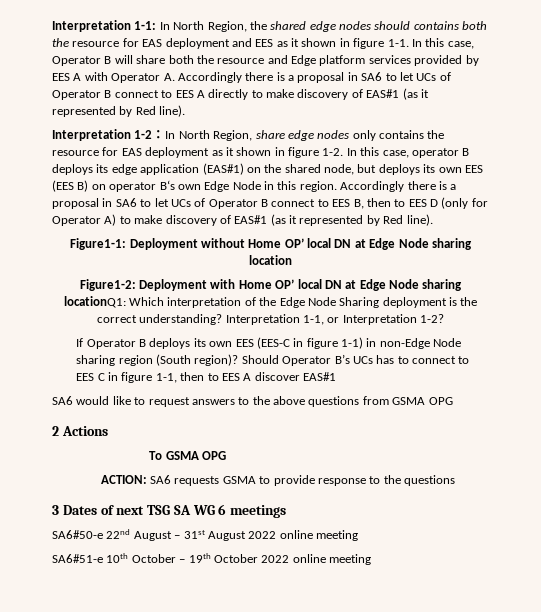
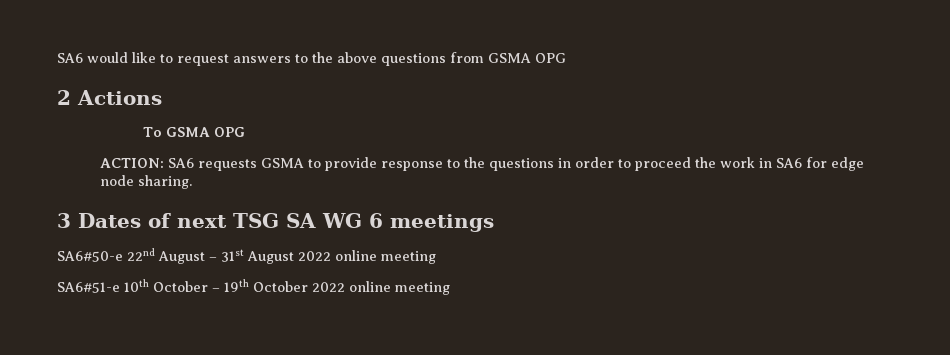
- Interpretation 1-1: In North Region, the shared edge nodes should contains both the resource for EAS deployment and EES as it shown in figure 1-1. In this case, Operator B will share both the resource and Edge platform services provided by EES A with Operator A. Accordingly there is a proposal in SA6 to let UCs of Operator B connect to EES A directly to make discovery of EAS#1 (as it represented by Red line).
- Interpretation 1-2：In North Region, share edge nodes only contains the resource for EAS deployment as it shown in figure 1-2. In this case, operator B deploys its edge application (EAS#1) on the shared node, but deploys its own EES (EES B) on operator B‘s own Edge Node in this region. Accordingly there is a proposal in SA6 to let UCs of Operator B connect to EES B, then to EES D (only for Operator A) to make discovery of EAS#1 (as it represented by Red line).
- Figure1-1: Deployment without Home OP’ local DN at Edge Node sharing location
- Figure1-2: Deployment with Home OP’ local DN at Edge Node sharing locationQ1: Which interpretation of the Edge Node Sharing deployment is the correct understanding? Interpretation 1-1, or Interpretation 1-2?
- If Operator B deploys its own EES (EES-C in figure 1-1) in non-Edge Node sharing region (South region)? Should Operator B’s UCs has to connect to EES C in figure 1-1, then to EES A discover EAS#1
- ACTION: SA6 requests GSMA to provide response to the questions
+ ACTION: SA6 requests GSMA to provide response to the questions in order to proceed the work in SA6 for edge node sharing.

